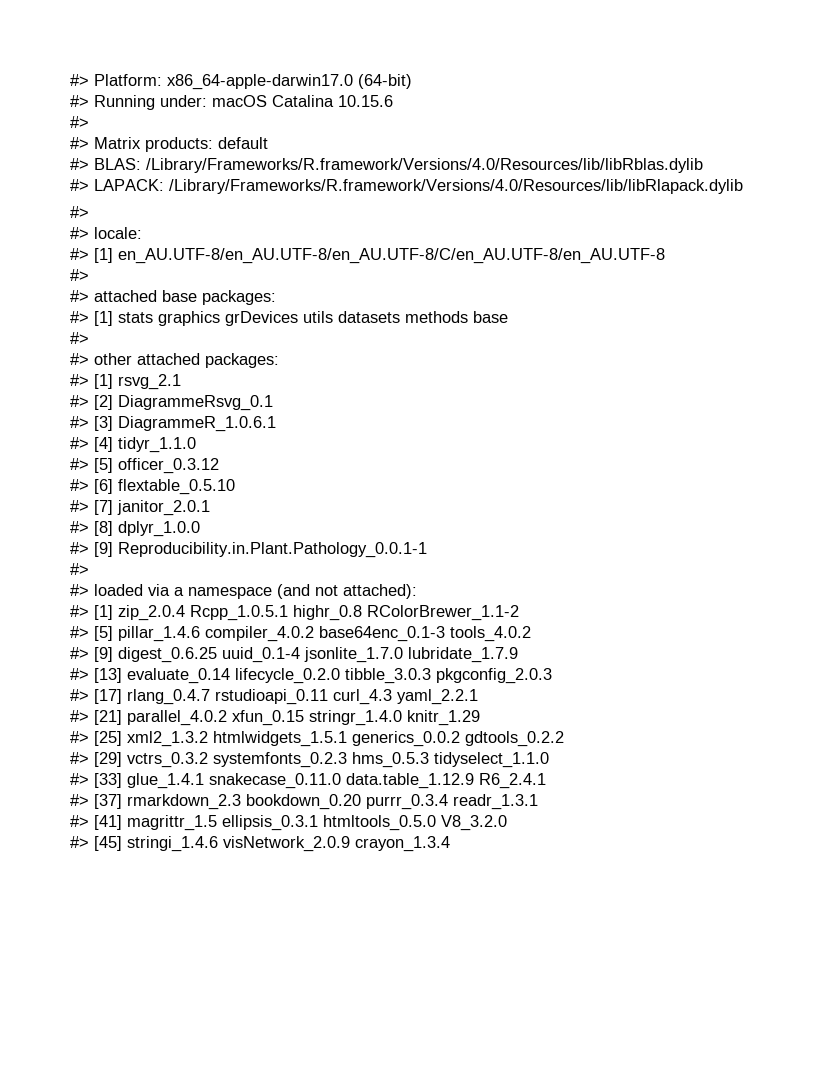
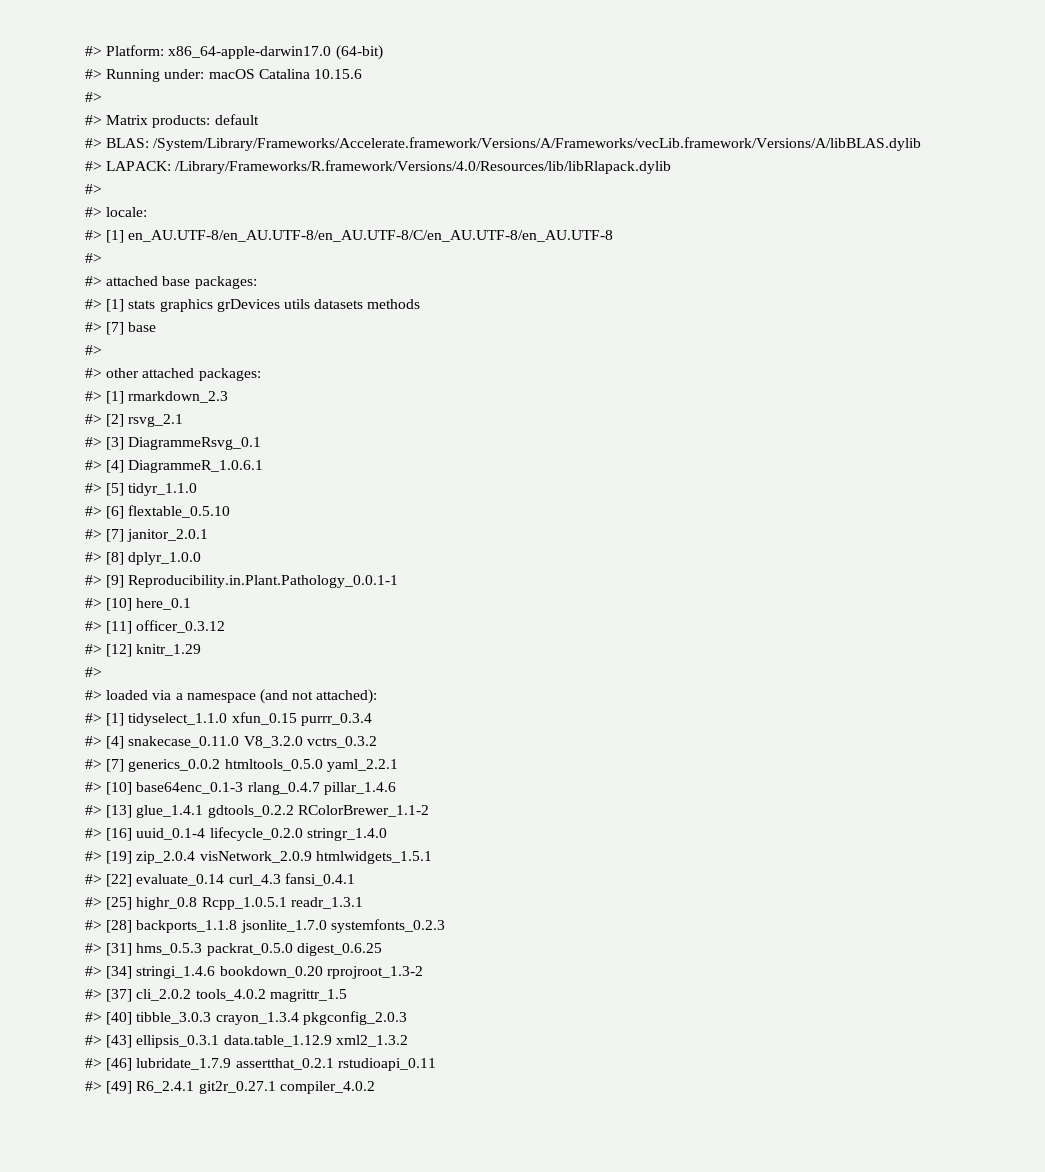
- #> BLAS: /Library/Frameworks/R.framework/Versions/4.0/Resources/lib/libRblas.dylib
+ #> BLAS: /System/Library/Frameworks/Accelerate.framework/Versions/A/Frameworks/vecLib.framework/Versions/A/libBLAS.dylib
- #> [1] stats graphics grDevices utils datasets methods base
+ #> [1] stats graphics grDevices utils datasets methods
+ #> [7] base
- #> [1] rsvg_2.1
+ #> [1] rmarkdown_2.3
+ #> [2] rsvg_2.1
- #> [2] DiagrammeRsvg_0.1
+ #> [3] DiagrammeRsvg_0.1
- #> [3] DiagrammeR_1.0.6.1
+ #> [4] DiagrammeR_1.0.6.1
- #> [4] tidyr_1.1.0
+ #> [5] tidyr_1.1.0
- #> [5] officer_0.3.12
+ #> [10] here_0.1
+ #> [11] officer_0.3.12
+ #> [12] knitr_1.29
- #> [1] zip_2.0.4 Rcpp_1.0.5.1 highr_0.8 RColorBrewer_1.1-2
- #> [5] pillar_1.4.6 compiler_4.0.2 base64enc_0.1-3 tools_4.0.2
- #> [9] digest_0.6.25 uuid_0.1-4 jsonlite_1.7.0 lubridate_1.7.9
- #> [13] evaluate_0.14 lifecycle_0.2.0 tibble_3.0.3 pkgconfig_2.0.3
- #> [17] rlang_0.4.7 rstudioapi_0.11 curl_4.3 yaml_2.2.1
- #> [21] parallel_4.0.2 xfun_0.15 stringr_1.4.0 knitr_1.29
- #> [25] xml2_1.3.2 htmlwidgets_1.5.1 generics_0.0.2 gdtools_0.2.2
- #> [29] vctrs_0.3.2 systemfonts_0.2.3 hms_0.5.3 tidyselect_1.1.0
- #> [33] glue_1.4.1 snakecase_0.11.0 data.table_1.12.9 R6_2.4.1
- #> [37] rmarkdown_2.3 bookdown_0.20 purrr_0.3.4 readr_1.3.1
- #> [41] magrittr_1.5 ellipsis_0.3.1 htmltools_0.5.0 V8_3.2.0
- #> [45] stringi_1.4.6 visNetwork_2.0.9 crayon_1.3.4
+ #> [1] tidyselect_1.1.0 xfun_0.15 purrr_0.3.4
+ #> [4] snakecase_0.11.0 V8_3.2.0 vctrs_0.3.2
+ #> [7] generics_0.0.2 htmltools_0.5.0 yaml_2.2.1
+ #> [10] base64enc_0.1-3 rlang_0.4.7 pillar_1.4.6
+ #> [13] glue_1.4.1 gdtools_0.2.2 RColorBrewer_1.1-2
+ #> [16] uuid_0.1-4 lifecycle_0.2.0 stringr_1.4.0
+ #> [19] zip_2.0.4 visNetwork_2.0.9 htmlwidgets_1.5.1
+ #> [22] evaluate_0.14 curl_4.3 fansi_0.4.1
+ #> [25] highr_0.8 Rcpp_1.0.5.1 readr_1.3.1
+ #> [28] backports_1.1.8 jsonlite_1.7.0 systemfonts_0.2.3
+ #> [31] hms_0.5.3 packrat_0.5.0 digest_0.6.25
+ #> [34] stringi_1.4.6 bookdown_0.20 rprojroot_1.3-2
+ #> [37] cli_2.0.2 tools_4.0.2 magrittr_1.5
+ #> [40] tibble_3.0.3 crayon_1.3.4 pkgconfig_2.0.3
+ #> [43] ellipsis_0.3.1 data.table_1.12.9 xml2_1.3.2
+ #> [46] lubridate_1.7.9 assertthat_0.2.1 rstudioapi_0.11
+ #> [49] R6_2.4.1 git2r_0.27.1 compiler_4.0.2

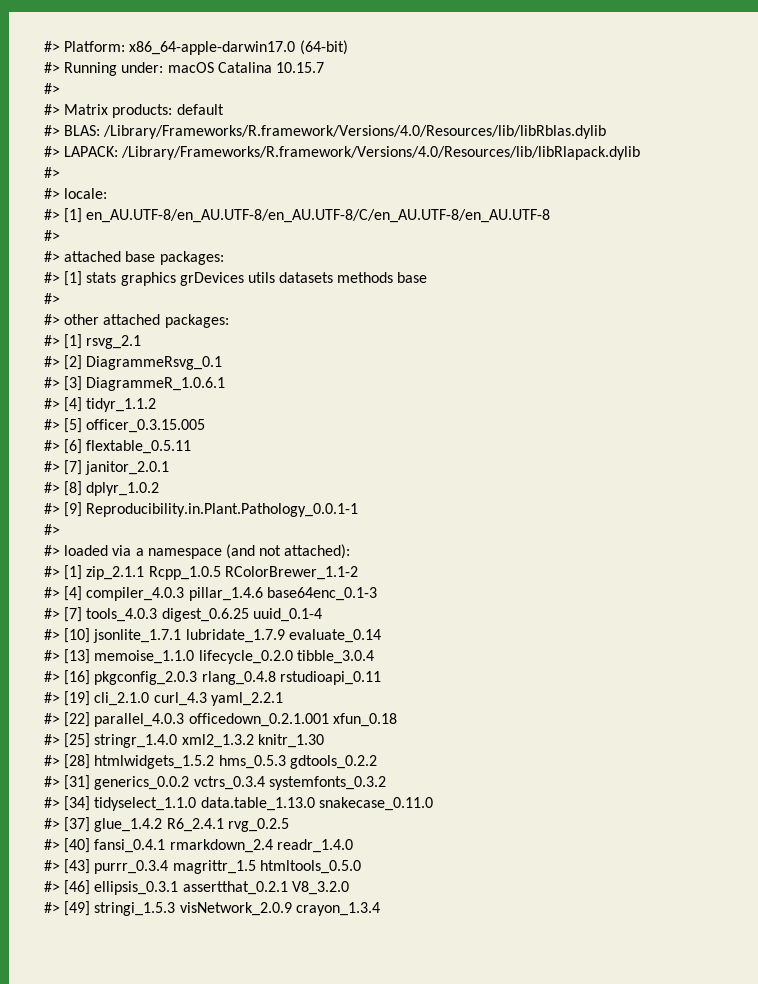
- #> Running under: macOS Catalina 10.15.6
+ #> Running under: macOS Catalina 10.15.7
- #> BLAS: /System/Library/Frameworks/Accelerate.framework/Versions/A/Frameworks/vecLib.framework/Versions/A/libBLAS.dylib
+ #> BLAS: /Library/Frameworks/R.framework/Versions/4.0/Resources/lib/libRblas.dylib
- #> [1] stats graphics grDevices utils datasets methods
- #> [7] base
+ #> [1] stats graphics grDevices utils datasets methods base
- #> [1] rmarkdown_2.3
+ #> [1] rsvg_2.1
- #> [2] rsvg_2.1
+ #> [2] DiagrammeRsvg_0.1
- #> [3] DiagrammeRsvg_0.1
- #> [4] DiagrammeR_1.0.6.1
+ #> [3] DiagrammeR_1.0.6.1
+ #> [4] tidyr_1.1.2
- #> [5] tidyr_1.1.0
+ #> [5] officer_0.3.15.005
- #> [6] flextable_0.5.10
+ #> [6] flextable_0.5.11
- #> [8] dplyr_1.0.0
+ #> [8] dplyr_1.0.2
- #> [10] here_0.1
- #> [11] officer_0.3.12
- #> [12] knitr_1.29
- #> [1] tidyselect_1.1.0 xfun_0.15 purrr_0.3.4
- #> [4] snakecase_0.11.0 V8_3.2.0 vctrs_0.3.2
- #> [7] generics_0.0.2 htmltools_0.5.0 yaml_2.2.1
- #> [10] base64enc_0.1-3 rlang_0.4.7 pillar_1.4.6
- #> [13] glue_1.4.1 gdtools_0.2.2 RColorBrewer_1.1-2
- #> [16] uuid_0.1-4 lifecycle_0.2.0 stringr_1.4.0
- #> [19] zip_2.0.4 visNetwork_2.0.9 htmlwidgets_1.5.1
+ #> [1] zip_2.1.1 Rcpp_1.0.5 RColorBrewer_1.1-2
+ #> [4] compiler_4.0.3 pillar_1.4.6 base64enc_0.1-3
+ #> [7] tools_4.0.3 digest_0.6.25 uuid_0.1-4
+ #> [10] jsonlite_1.7.1 lubridate_1.7.9 evaluate_0.14
+ #> [13] memoise_1.1.0 lifecycle_0.2.0 tibble_3.0.4
+ #> [16] pkgconfig_2.0.3 rlang_0.4.8 rstudioapi_0.11
+ #> [19] cli_2.1.0 curl_4.3 yaml_2.2.1
- #> [22] evaluate_0.14 curl_4.3 fansi_0.4.1
+ #> [22] parallel_4.0.3 officedown_0.2.1.001 xfun_0.18
- #> [25] highr_0.8 Rcpp_1.0.5.1 readr_1.3.1
+ #> [25] stringr_1.4.0 xml2_1.3.2 knitr_1.30
- #> [28] backports_1.1.8 jsonlite_1.7.0 systemfonts_0.2.3
+ #> [28] htmlwidgets_1.5.2 hms_0.5.3 gdtools_0.2.2
- #> [31] hms_0.5.3 packrat_0.5.0 digest_0.6.25
+ #> [31] generics_0.0.2 vctrs_0.3.4 systemfonts_0.3.2
- #> [34] stringi_1.4.6 bookdown_0.20 rprojroot_1.3-2
+ #> [34] tidyselect_1.1.0 data.table_1.13.0 snakecase_0.11.0
- #> [37] cli_2.0.2 tools_4.0.2 magrittr_1.5
+ #> [37] glue_1.4.2 R6_2.4.1 rvg_0.2.5
- #> [40] tibble_3.0.3 crayon_1.3.4 pkgconfig_2.0.3
+ #> [40] fansi_0.4.1 rmarkdown_2.4 readr_1.4.0
- #> [43] ellipsis_0.3.1 data.table_1.12.9 xml2_1.3.2
+ #> [43] purrr_0.3.4 magrittr_1.5 htmltools_0.5.0
- #> [46] lubridate_1.7.9 assertthat_0.2.1 rstudioapi_0.11
+ #> [46] ellipsis_0.3.1 assertthat_0.2.1 V8_3.2.0
- #> [49] R6_2.4.1 git2r_0.27.1 compiler_4.0.2
+ #> [49] stringi_1.5.3 visNetwork_2.0.9 crayon_1.3.4

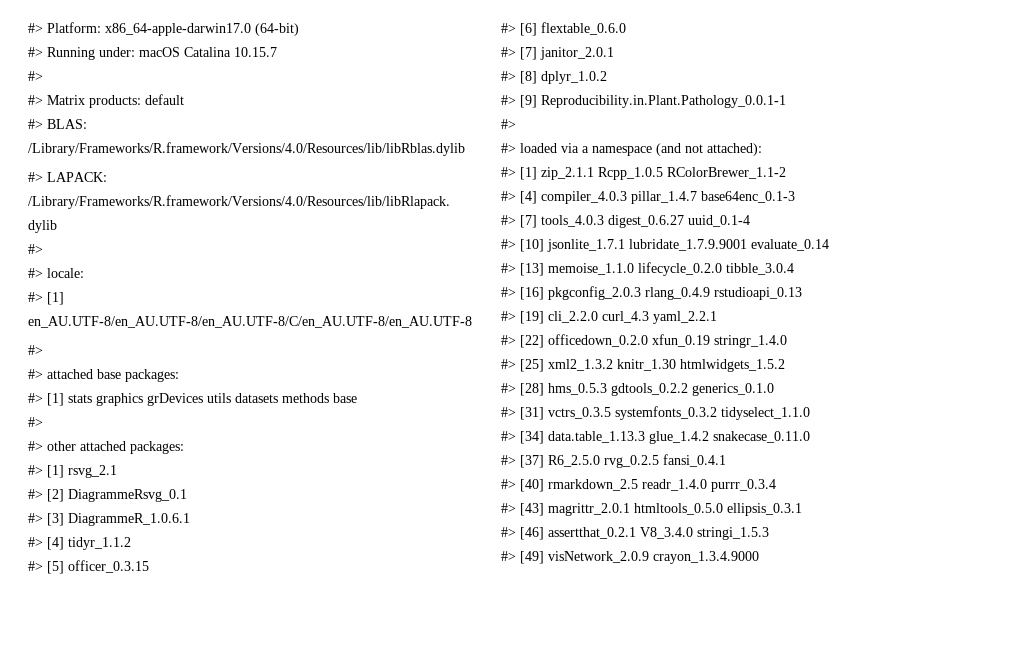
- #> [5] officer_0.3.15.005
+ #> [5] officer_0.3.15
- #> [6] flextable_0.5.11
+ #> [6] flextable_0.6.0
- #> [4] compiler_4.0.3 pillar_1.4.6 base64enc_0.1-3
+ #> [4] compiler_4.0.3 pillar_1.4.7 base64enc_0.1-3
- #> [7] tools_4.0.3 digest_0.6.25 uuid_0.1-4
+ #> [7] tools_4.0.3 digest_0.6.27 uuid_0.1-4
- #> [10] jsonlite_1.7.1 lubridate_1.7.9 evaluate_0.14
+ #> [10] jsonlite_1.7.1 lubridate_1.7.9.9001 evaluate_0.14
- #> [16] pkgconfig_2.0.3 rlang_0.4.8 rstudioapi_0.11
+ #> [16] pkgconfig_2.0.3 rlang_0.4.9 rstudioapi_0.13
- #> [19] cli_2.1.0 curl_4.3 yaml_2.2.1
+ #> [19] cli_2.2.0 curl_4.3 yaml_2.2.1
- #> [22] parallel_4.0.3 officedown_0.2.1.001 xfun_0.18
+ #> [22] officedown_0.2.0 xfun_0.19 stringr_1.4.0
- #> [25] stringr_1.4.0 xml2_1.3.2 knitr_1.30
+ #> [25] xml2_1.3.2 knitr_1.30 htmlwidgets_1.5.2
- #> [28] htmlwidgets_1.5.2 hms_0.5.3 gdtools_0.2.2
+ #> [28] hms_0.5.3 gdtools_0.2.2 generics_0.1.0
- #> [31] generics_0.0.2 vctrs_0.3.4 systemfonts_0.3.2
+ #> [31] vctrs_0.3.5 systemfonts_0.3.2 tidyselect_1.1.0
- #> [34] tidyselect_1.1.0 data.table_1.13.0 snakecase_0.11.0
+ #> [34] data.table_1.13.3 glue_1.4.2 snakecase_0.11.0
- #> [37] glue_1.4.2 R6_2.4.1 rvg_0.2.5
+ #> [37] R6_2.5.0 rvg_0.2.5 fansi_0.4.1
- #> [40] fansi_0.4.1 rmarkdown_2.4 readr_1.4.0
+ #> [40] rmarkdown_2.5 readr_1.4.0 purrr_0.3.4
- #> [43] purrr_0.3.4 magrittr_1.5 htmltools_0.5.0
+ #> [43] magrittr_2.0.1 htmltools_0.5.0 ellipsis_0.3.1
- #> [46] ellipsis_0.3.1 assertthat_0.2.1 V8_3.2.0
+ #> [46] assertthat_0.2.1 V8_3.4.0 stringi_1.5.3
- #> [49] stringi_1.5.3 visNetwork_2.0.9 crayon_1.3.4
+ #> [49] visNetwork_2.0.9 crayon_1.3.4.9000

